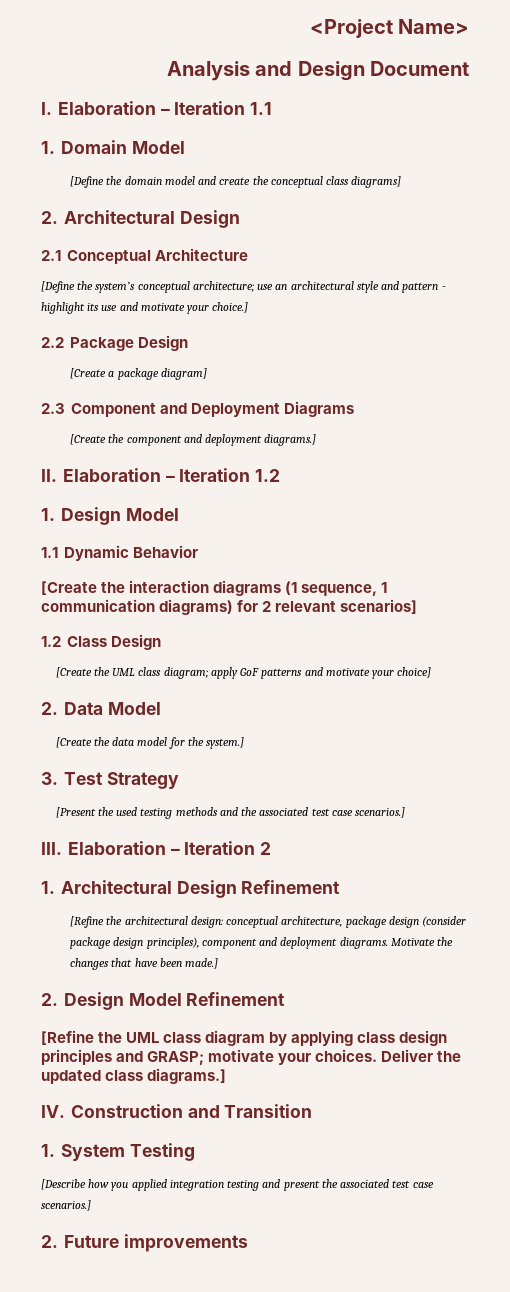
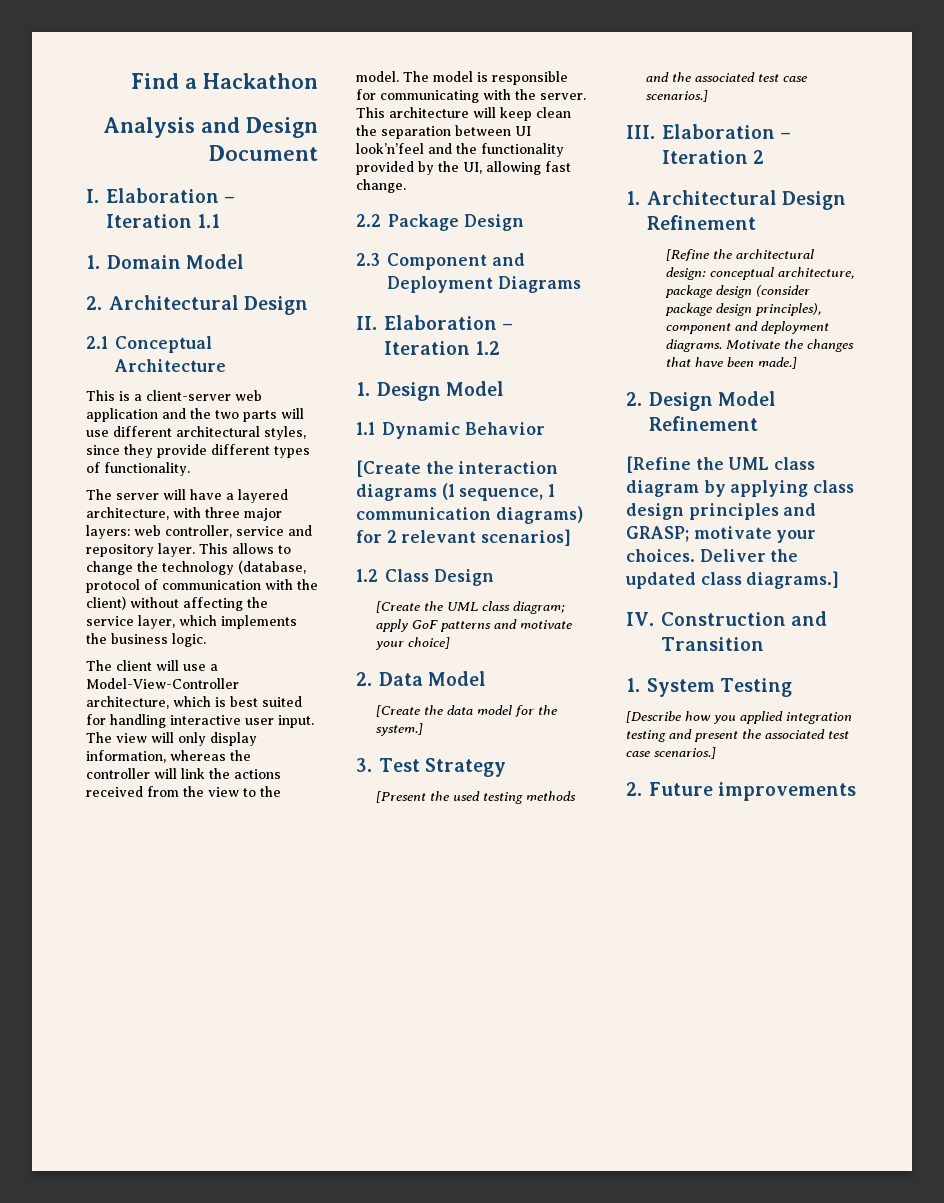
- <Project Name>
+ Find a Hackathon
- [Define the domain model and create the conceptual class diagrams]
- [Define the system’s conceptual architecture; use an architectural style and pattern - highlight its use and motivate your choice.]
+ This is a client-server web application and the two parts will use different architectural styles, since they provide different types of functionality.
+ The server will have a layered architecture, with three major layers: web controller, service and repository layer. This allows to change the technology (database, protocol of communication with the client) without affecting the service layer, which implements the business logic.
+ The client will use a Model-View-Controller architecture, which is best suited for handling interactive user input. The view will only display information, whereas the controller will link the actions received from the view to the model. The model is responsible for communicating with the server. This architecture will keep clean the separation between UI look’n’feel and the functionality provided by the UI, allowing fast change.
- [Create a package diagram]
- [Create the component and deployment diagrams.]

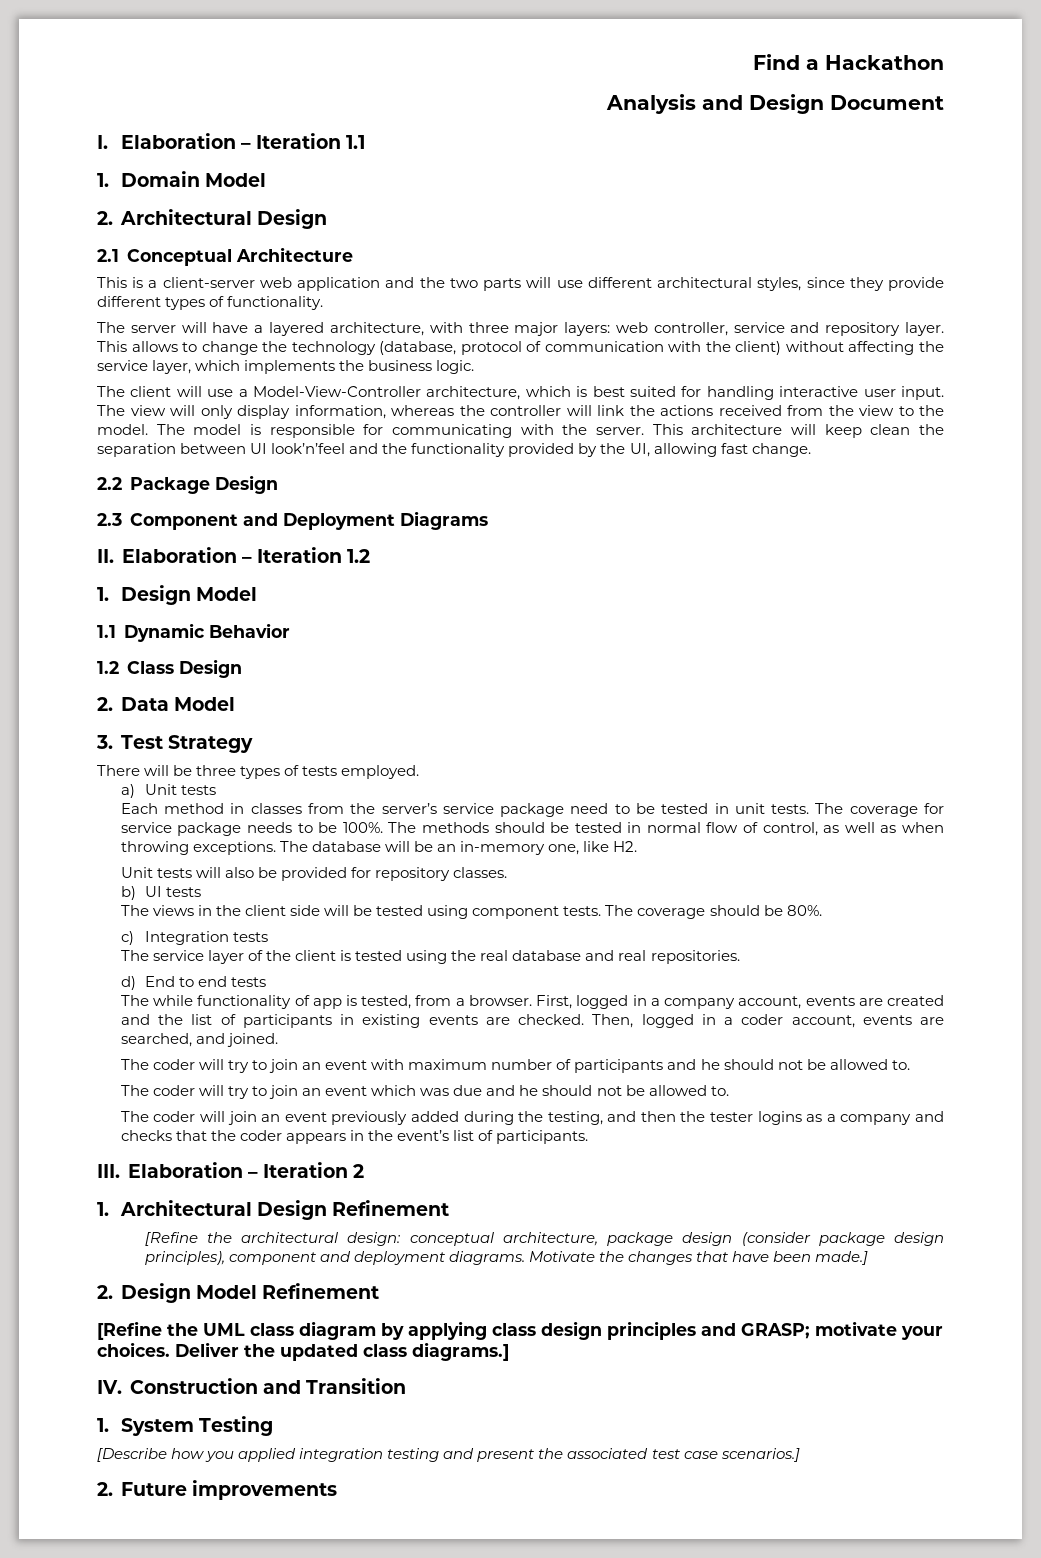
- [Create the interaction diagrams (1 sequence, 1 communication diagrams) for 2 relevant scenarios]
  1.2 Class Design
- [Create the UML class diagram; apply GoF patterns and motivate your choice]
  2. Data Model
- [Create the data model for the system.]
  3. Test Strategy
- [Present the used testing methods and the associated test case scenarios.]
+ There will be three types of tests employed.
+ a) Unit tests
+ Each method in classes from the server’s service package need to be tested in unit tests. The coverage for service package needs to be 100%. The methods should be tested in normal flow of control, as well as when throwing exceptions. The database will be an in-memory one, like H2.
+ Unit tests will also be provided for repository classes.
+ b) UI tests
+ The views in the client side will be tested using component tests. The coverage should be 80%.
+ c) Integration tests
+ The service layer of the client is tested using the real database and real repositories.
+ d) End to end tests
+ The while functionality of app is tested, from a browser. First, logged in a company account, events are created and the list of participants in existing events are checked. Then, logged in a coder account, events are searched, and joined.
+ The coder will try to join an event with maximum number of participants and he should not be allowed to.
+ The coder will try to join an event which was due and he should not be allowed to.
+ The coder will join an event previously added during the testing, and then the tester logins as a company and checks that the coder appears in the event’s list of participants.

